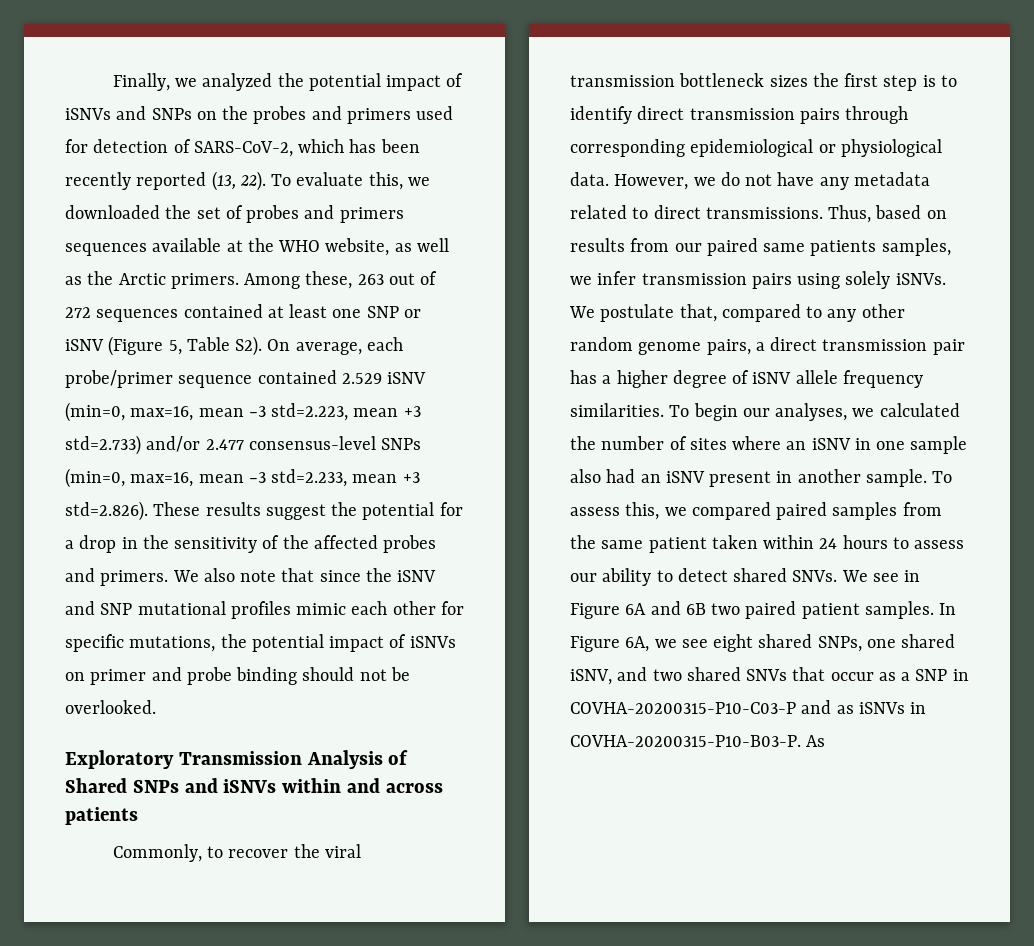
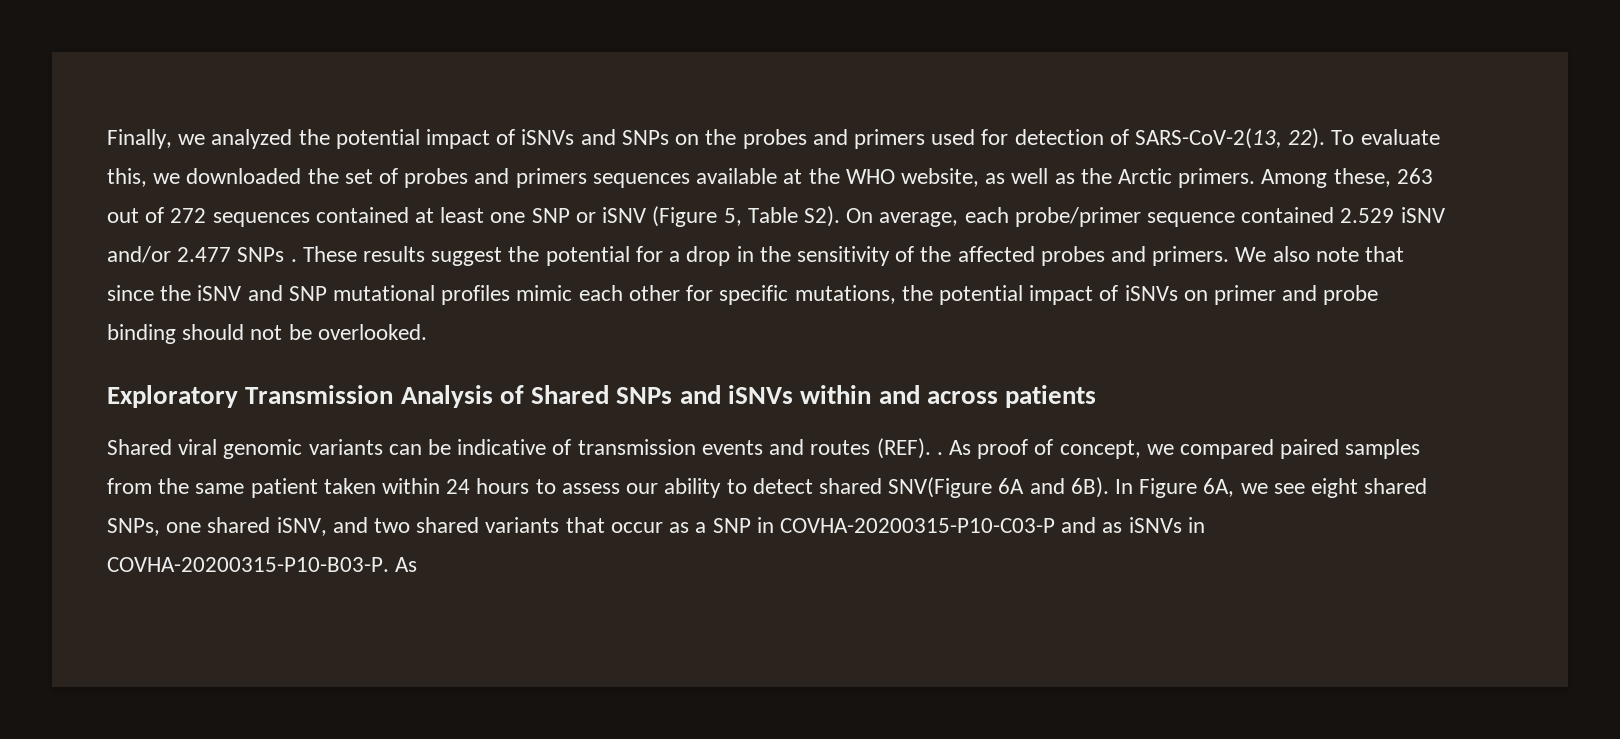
- Finally, we analyzed the potential impact of iSNVs and SNPs on the probes and primers used for detection of SARS-CoV-2, which has been recently reported (13, 22).
+ Finally, we analyzed the potential impact of iSNVs and SNPs on the probes and primers used for detection of SARS-CoV-2(13, 22).
- Among these, 263 out of 272 sequences contained at least one SNP or iSNV (Figure 5, Table S2). On average, each probe/primer sequence contained 2.529 iSNV (min=0, max=16, mean −3 std=2.223, mean +3 std=2.733) and/or 2.477 consensus-level SNPs (min=0, max=16, mean −3 std=2.233, mean +3 std=2.826). These results suggest the potential for a drop in the sensitivity of the affected probes and primers.
+ Among these, 263 out of 272 sequences contained at least one SNP or iSNV (Figure 5, Table S2). On average, each probe/primer sequence contained 2.529 iSNV and/or 2.477 SNPs . These results suggest the potential for a drop in the sensitivity of the affected probes and primers.
- Commonly, to recover the viral transmission bottleneck sizes the first step is to identify direct transmission pairs through corresponding epidemiological or physiological data. However, we do not have any metadata related to direct transmissions. Thus, based on results from our paired same patients samples, we infer transmission pairs using solely iSNVs. We postulate that, compared to any other random genome pairs, a direct transmission pair has a higher degree of iSNV allele frequency similarities. To begin our analyses, we calculated the number of sites where an iSNV in one sample also had an iSNV present in another sample. To assess this, we compared paired samples from the same patient taken within 24 hours to assess our ability to detect shared SNVs. We see in Figure 6A and 6B two paired patient samples.
+ Shared viral genomic variants can be indicative of transmission events and routes (REF). . As proof of concept, we compared paired samples from the same patient taken within 24 hours to assess our ability to detect shared SNV(Figure 6A and 6B).
- In Figure 6A, we see eight shared SNPs, one shared iSNV, and two shared SNVs that occur as a SNP in COVHA-20200315-P10-C03-P and as iSNVs in COVHA-20200315-P10-B03-P.
+ In Figure 6A, we see eight shared SNPs, one shared iSNV, and two shared variants that occur as a SNP in COVHA-20200315-P10-C03-P and as iSNVs in COVHA-20200315-P10-B03-P.

